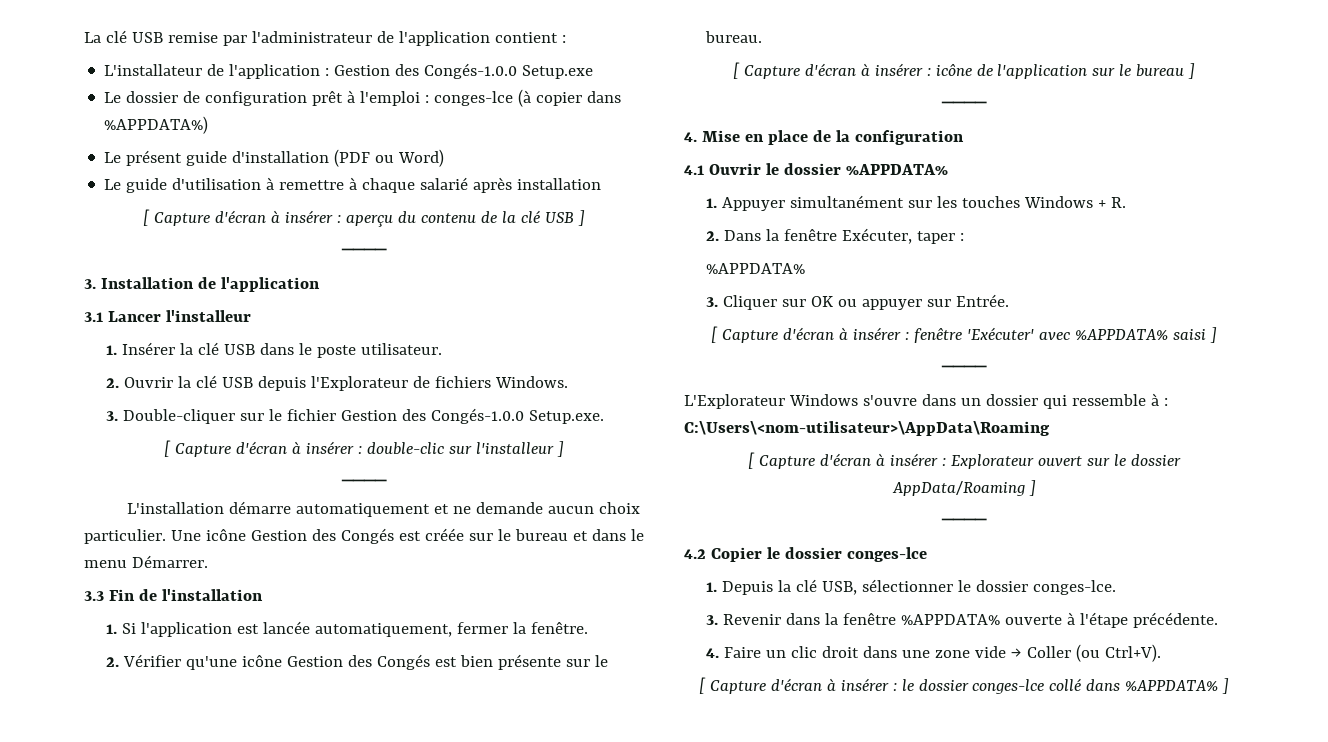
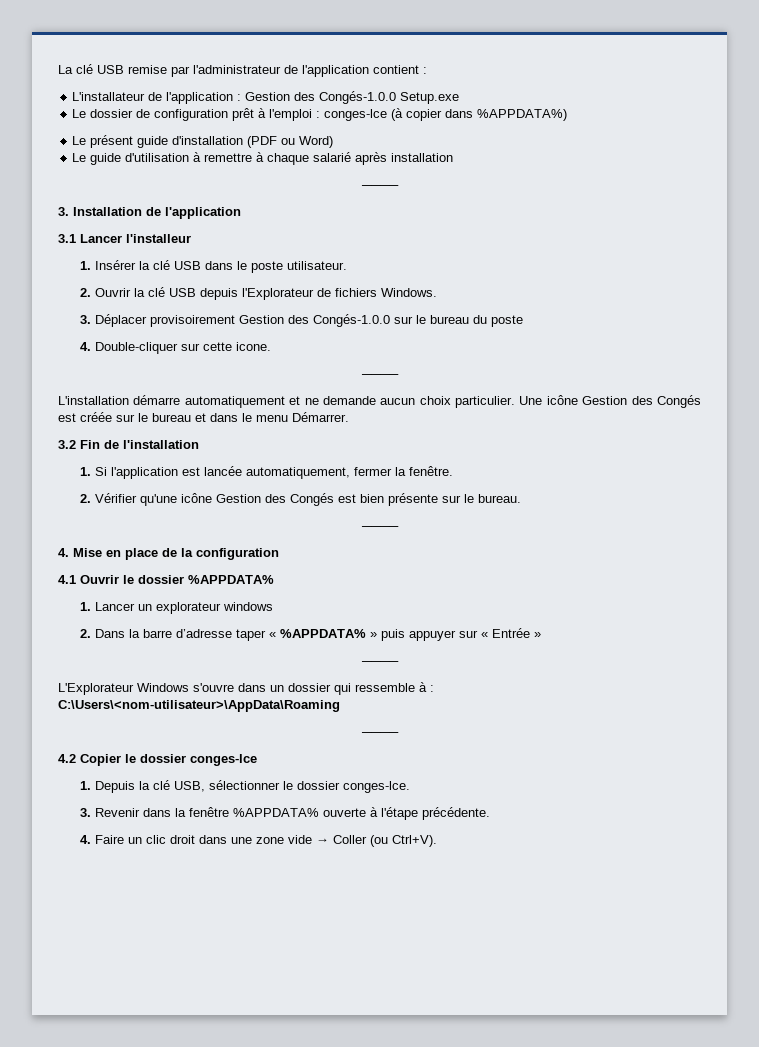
- [ Capture d'écran à insérer : aperçu du contenu de la clé USB ]
- 3. Double-cliquer sur le fichier Gestion des Congés-1.0.0 Setup.exe.
- [ Capture d'écran à insérer : double-clic sur l'installeur ]
+ 3. Déplacer provisoirement Gestion des Congés-1.0.0 sur le bureau du poste
+ 4. Double-cliquer sur cette icone.
- 3.3 Fin de l'installation
+ 3.2 Fin de l'installation
- [ Capture d'écran à insérer : icône de l'application sur le bureau ]
- 1. Appuyer simultanément sur les touches Windows + R.
- 2. Dans la fenêtre Exécuter, taper :
- %APPDATA%
- 3. Cliquer sur OK ou appuyer sur Entrée.
- [ Capture d'écran à insérer : fenêtre 'Exécuter' avec %APPDATA% saisi ]
+ 1. Lancer un explorateur windows
+ 2. Dans la barre d’adresse taper « %APPDATA% » puis appuyer sur « Entrée »
- [ Capture d'écran à insérer : Explorateur ouvert sur le dossier AppData/Roaming ]
- [ Capture d'écran à insérer : le dossier conges-lce collé dans %APPDATA% ]

